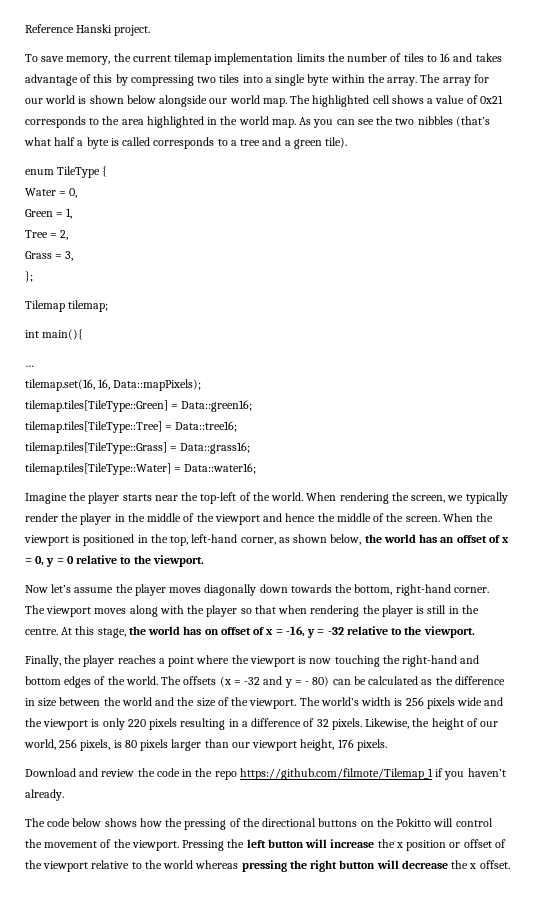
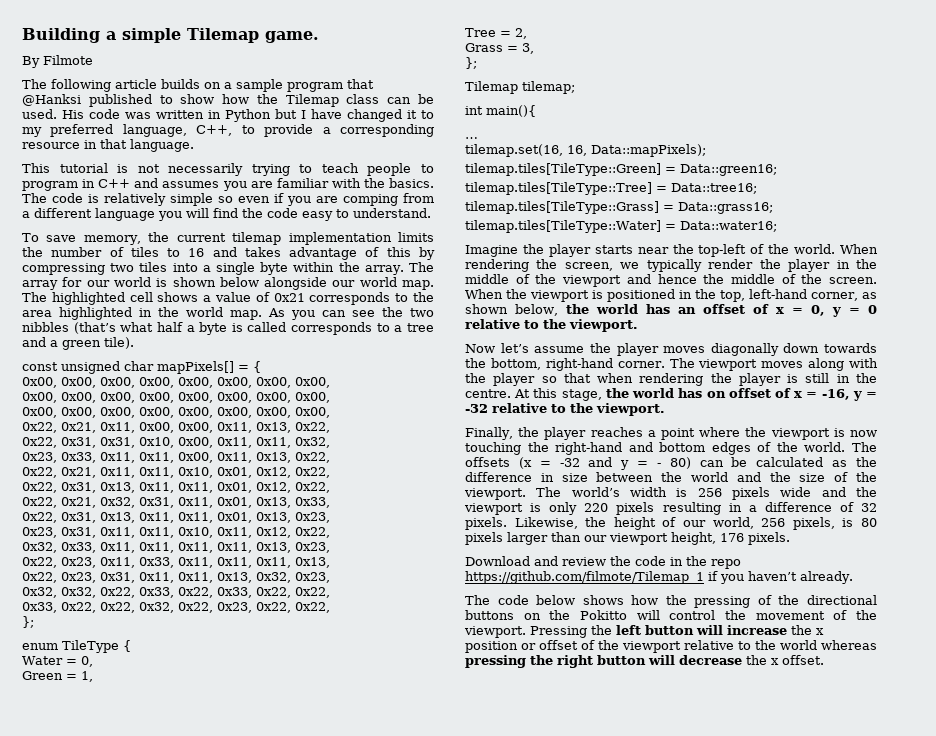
- Reference Hanski project.
+ Building a simple Tilemap game.
+ By Filmote
+ The following article builds on a sample program that @Hanksi published to show how the Tilemap class can be used. His code was written in Python but I have changed it to my preferred language, C++, to provide a corresponding resource in that language.
+ This tutorial is not necessarily trying to teach people to program in C++ and assumes you are familiar with the basics. The code is relatively simple so even if you are comping from a different language you will find the code easy to understand.
+ const unsigned char mapPixels[] = {
+ 0x00, 0x00, 0x00, 0x00, 0x00, 0x00, 0x00, 0x00,
+ 0x00, 0x00, 0x00, 0x00, 0x00, 0x00, 0x00, 0x00,
+ 0x00, 0x00, 0x00, 0x00, 0x00, 0x00, 0x00, 0x00,
+ 0x22, 0x21, 0x11, 0x00, 0x00, 0x11, 0x13, 0x22,
+ 0x22, 0x31, 0x31, 0x10, 0x00, 0x11, 0x11, 0x32,
+ 0x23, 0x33, 0x11, 0x11, 0x00, 0x11, 0x13, 0x22,
+ 0x22, 0x21, 0x11, 0x11, 0x10, 0x01, 0x12, 0x22,
+ 0x22, 0x31, 0x13, 0x11, 0x11, 0x01, 0x12, 0x22,
+ 0x22, 0x21, 0x32, 0x31, 0x11, 0x01, 0x13, 0x33,
+ 0x22, 0x31, 0x13, 0x11, 0x11, 0x01, 0x13, 0x23,
+ 0x23, 0x31, 0x11, 0x11, 0x10, 0x11, 0x12, 0x22,
+ 0x32, 0x33, 0x11, 0x11, 0x11, 0x11, 0x13, 0x23,
+ 0x22, 0x23, 0x11, 0x33, 0x11, 0x11, 0x11, 0x13,
+ 0x22, 0x23, 0x31, 0x11, 0x11, 0x13, 0x32, 0x23,
+ 0x32, 0x32, 0x22, 0x33, 0x22, 0x33, 0x22, 0x22,
+ 0x33, 0x22, 0x22, 0x32, 0x22, 0x23, 0x22, 0x22,
+ };

